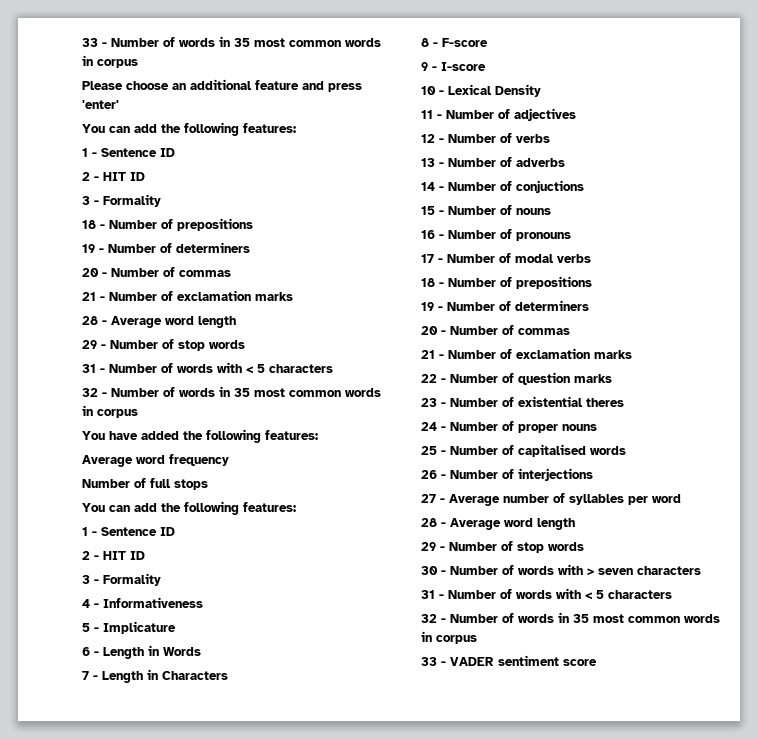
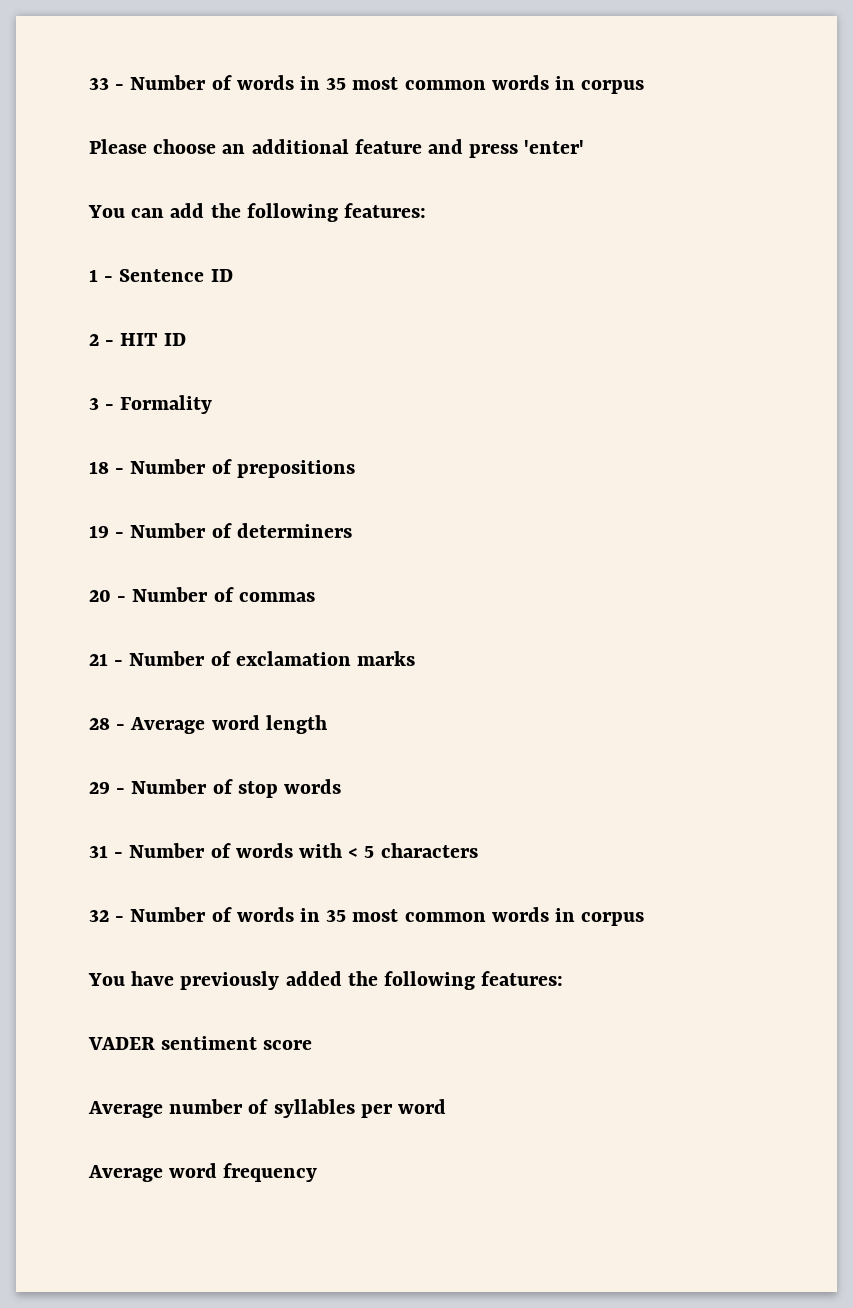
- You have added the following features:
+ You have previously added the following features:
+ VADER sentiment score
+ Average number of syllables per word
  Average word frequency
- Number of full stops
- You can add the following features:
- 1 - Sentence ID
- 2 - HIT ID
- 3 - Formality
- 4 - Informativeness
- 5 - Implicature
- 6 - Length in Words
- 7 - Length in Characters
- 8 - F-score
- 9 - I-score
- 10 - Lexical Density
- 11 - Number of adjectives
- 12 - Number of verbs
- 13 - Number of adverbs
- 14 - Number of conjuctions
- 15 - Number of nouns
- 16 - Number of pronouns
- 17 - Number of modal verbs
- 18 - Number of prepositions
- 19 - Number of determiners
- 20 - Number of commas
- 21 - Number of exclamation marks
- 22 - Number of question marks
- 23 - Number of existential theres
- 24 - Number of proper nouns
- 25 - Number of capitalised words
- 26 - Number of interjections
- 27 - Average number of syllables per word
- 28 - Average word length
- 29 - Number of stop words
- 30 - Number of words with > seven characters
- 31 - Number of words with < 5 characters
- 32 - Number of words in 35 most common words in corpus
- 33 - VADER sentiment score

